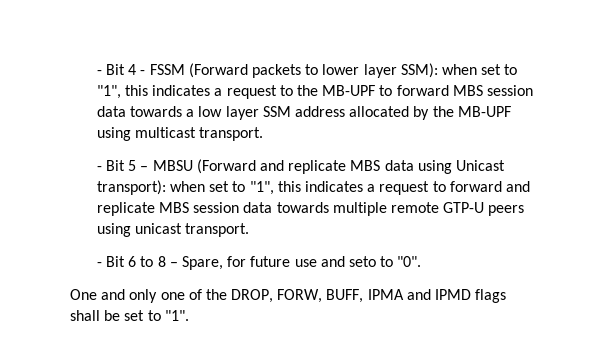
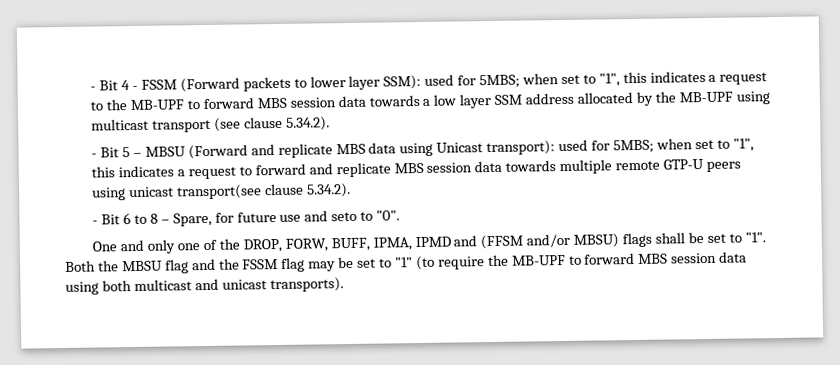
- - Bit 4 - FSSM (Forward packets to lower layer SSM): when set to "1", this indicates a request to the MB-UPF to forward MBS session data towards a low layer SSM address allocated by the MB-UPF using multicast transport.
+ - Bit 4 - FSSM (Forward packets to lower layer SSM): used for 5MBS; when set to "1", this indicates a request to the MB-UPF to forward MBS session data towards a low layer SSM address allocated by the MB-UPF using multicast transport (see clause 5.34.2).
- - Bit 5 – MBSU (Forward and replicate MBS data using Unicast transport): when set to "1", this indicates a request to forward and replicate MBS session data towards multiple remote GTP-U peers using unicast transport.
+ - Bit 5 – MBSU (Forward and replicate MBS data using Unicast transport): used for 5MBS; when set to "1", this indicates a request to forward and replicate MBS session data towards multiple remote GTP-U peers using unicast transport(see clause 5.34.2).
- One and only one of the DROP, FORW, BUFF, IPMA and IPMD flags shall be set to "1".
+ One and only one of the DROP, FORW, BUFF, IPMA, IPMD and (FFSM and/or MBSU) flags shall be set to "1".
+ Both the MBSU flag and the FSSM flag may be set to "1" (to require the MB-UPF to forward MBS session data using both multicast and unicast transports).

